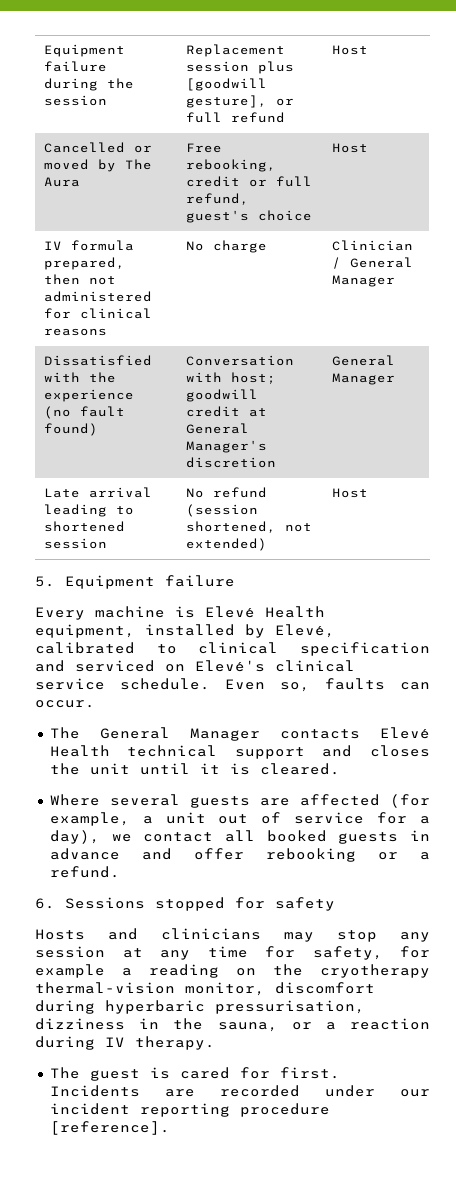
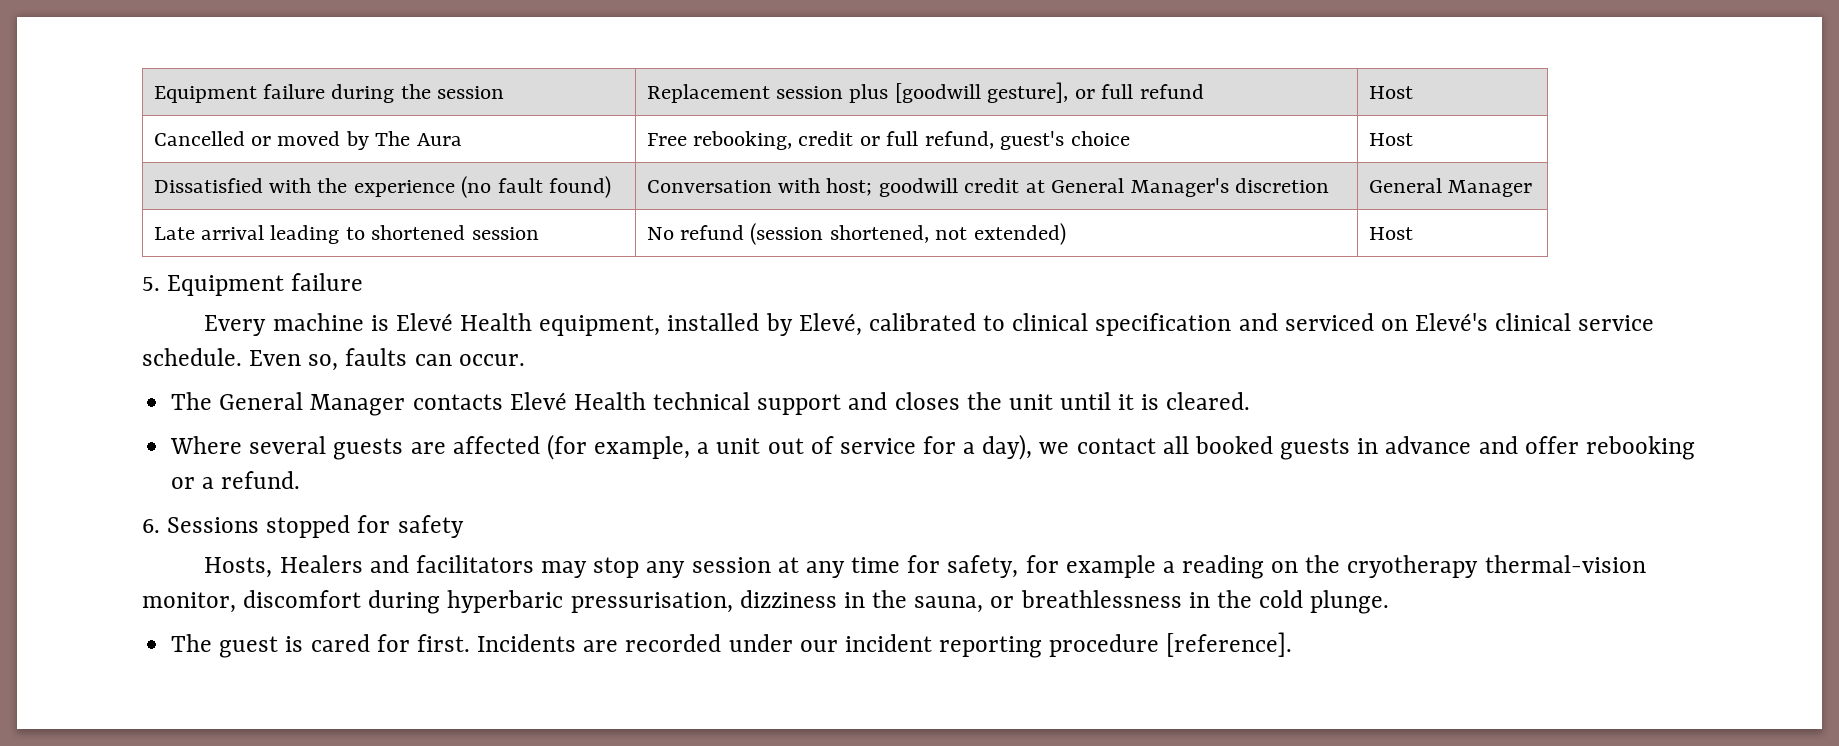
- IV formula prepared, then not administered for clinical reasons | No charge | Clinician / General Manager
- Hosts and clinicians may stop any session at any time for safety, for example a reading on the cryotherapy thermal-vision monitor, discomfort during hyperbaric pressurisation, dizziness in the sauna, or a reaction during IV therapy.
+ Hosts, Healers and facilitators may stop any session at any time for safety, for example a reading on the cryotherapy thermal-vision monitor, discomfort during hyperbaric pressurisation, dizziness in the sauna, or breathlessness in the cold plunge.

